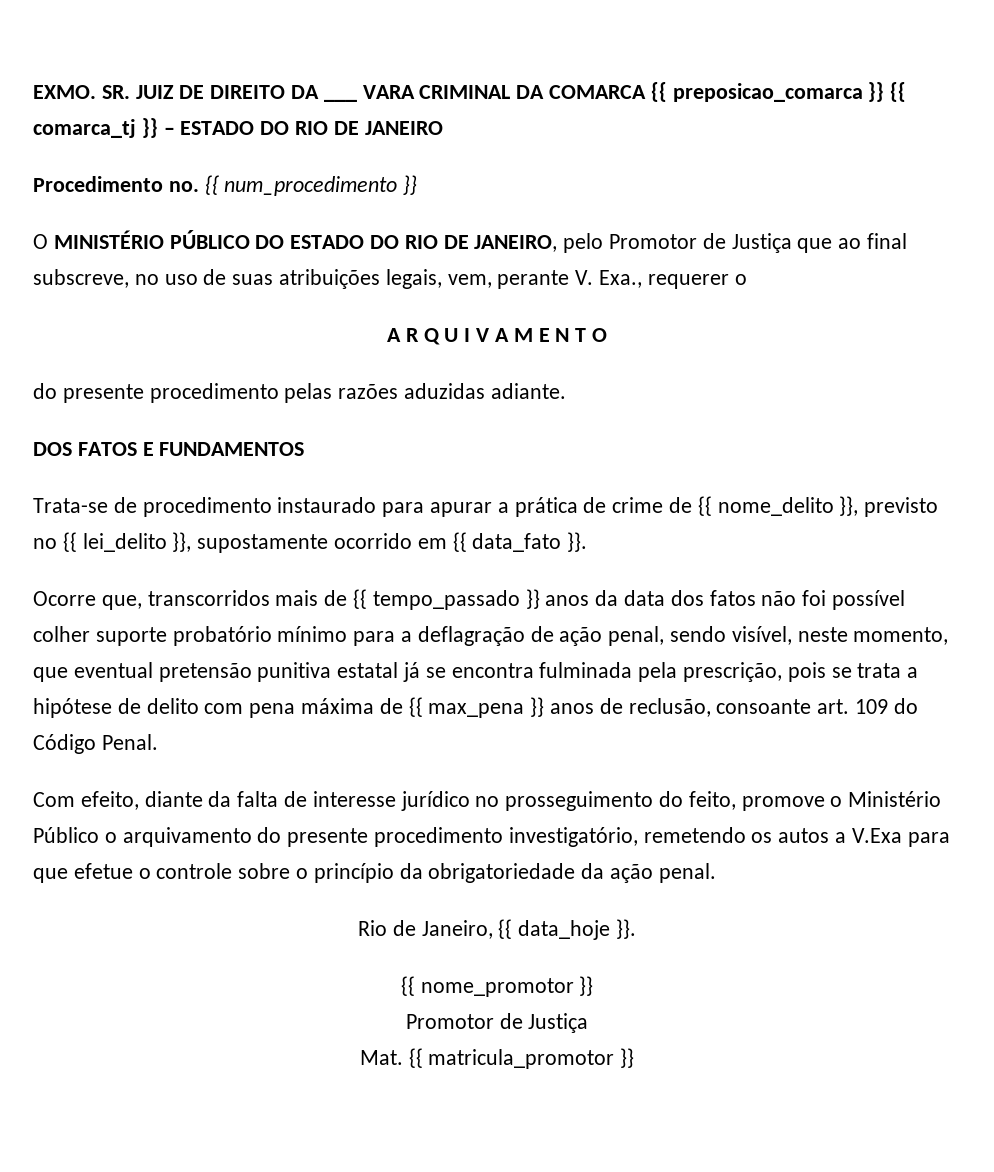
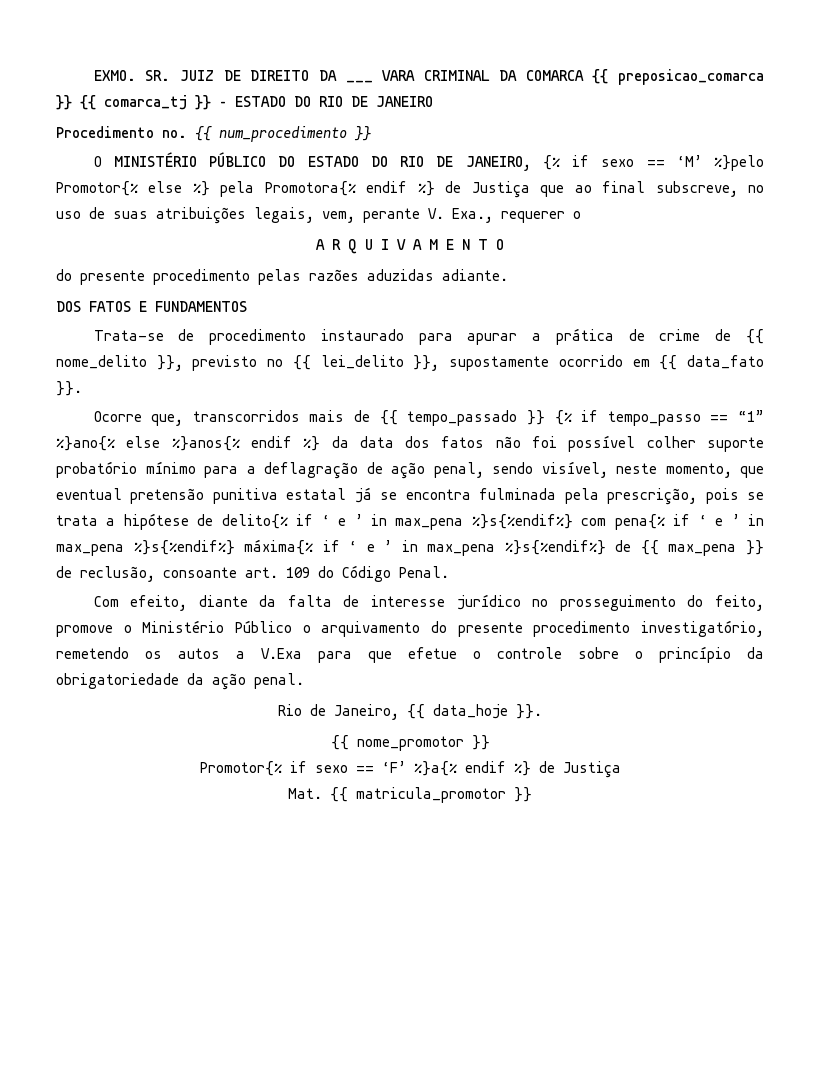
- O MINISTÉRIO PÚBLICO DO ESTADO DO RIO DE JANEIRO, pelo Promotor de Justiça que ao final subscreve, no uso de suas atribuições legais, vem, perante V. Exa., requerer o
+ O MINISTÉRIO PÚBLICO DO ESTADO DO RIO DE JANEIRO, {% if sexo == ‘M’ %}pelo Promotor{% else %} pela Promotora{% endif %} de Justiça que ao final subscreve, no uso de suas atribuições legais, vem, perante V. Exa., requerer o
- Ocorre que, transcorridos mais de {{ tempo_passado }} anos da data dos fatos não foi possível colher suporte probatório mínimo para a deflagração de ação penal, sendo visível, neste momento, que eventual pretensão punitiva estatal já se encontra fulminada pela prescrição, pois se trata a hipótese de delito com pena máxima de {{ max_pena }} anos de reclusão, consoante art. 109 do Código Penal.
+ Ocorre que, transcorridos mais de {{ tempo_passado }} {% if tempo_passo == “1” %}ano{% else %}anos{% endif %} da data dos fatos não foi possível colher suporte probatório mínimo para a deflagração de ação penal, sendo visível, neste momento, que eventual pretensão punitiva estatal já se encontra fulminada pela prescrição, pois se trata a hipótese de delito{% if ‘ e ’ in max_pena %}s{%endif%} com pena{% if ‘ e ’ in max_pena %}s{%endif%} máxima{% if ‘ e ’ in max_pena %}s{%endif%} de {{ max_pena }} de reclusão, consoante art. 109 do Código Penal.
  {{ nome_promotor }}
- Promotor de Justiça
+ Promotor{% if sexo == ‘F’ %}a{% endif %} de Justiça

